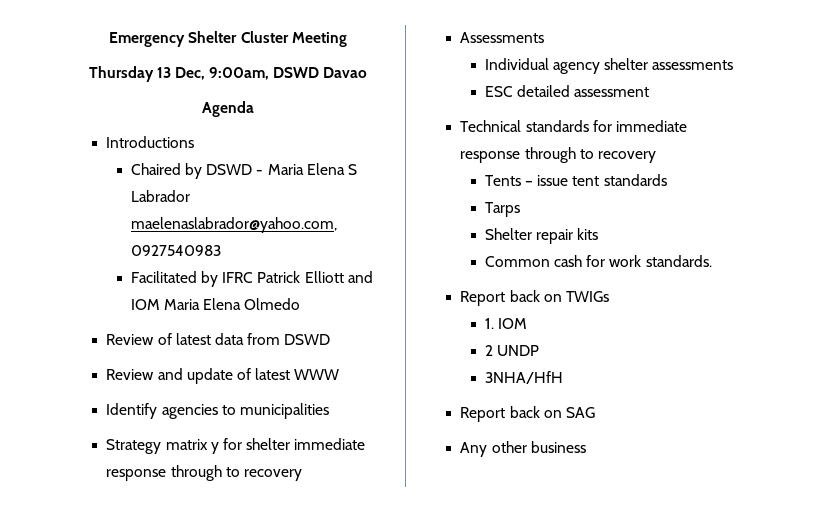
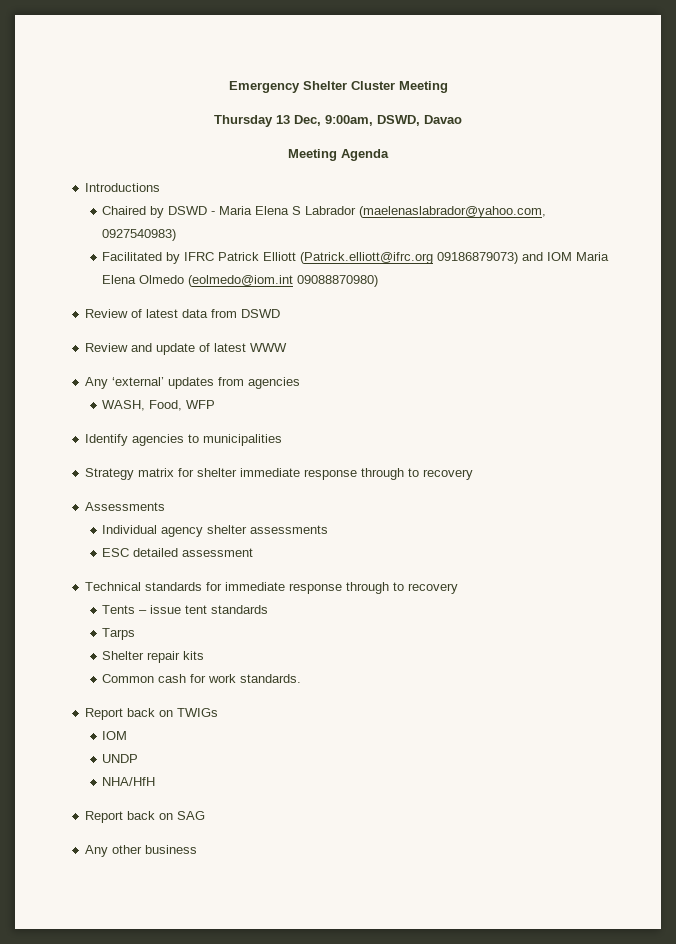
- Thursday 13 Dec, 9:00am, DSWD Davao
+ Thursday 13 Dec, 9:00am, DSWD, Davao
- Agenda
+ Meeting Agenda
- Chaired by DSWD - Maria Elena S Labrador maelenaslabrador@yahoo.com, 0927540983
+ Chaired by DSWD - Maria Elena S Labrador (maelenaslabrador@yahoo.com, 0927540983)
- Facilitated by IFRC Patrick Elliott and IOM Maria Elena Olmedo
+ Facilitated by IFRC Patrick Elliott (Patrick.elliott@ifrc.org 09186879073) and IOM Maria Elena Olmedo (eolmedo@iom.int 09088870980)
+ Any ‘external’ updates from agencies
+ WASH, Food, WFP
- Strategy matrix y for shelter immediate response through to recovery
+ Strategy matrix for shelter immediate response through to recovery
  Report back on TWIGs
- 1. IOM
+ IOM
- 2 UNDP
+ UNDP
- 3NHA/HfH
+ NHA/HfH

